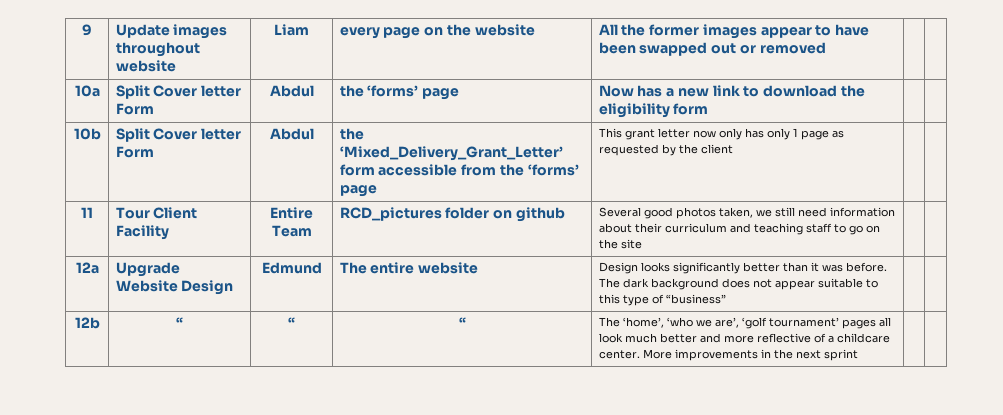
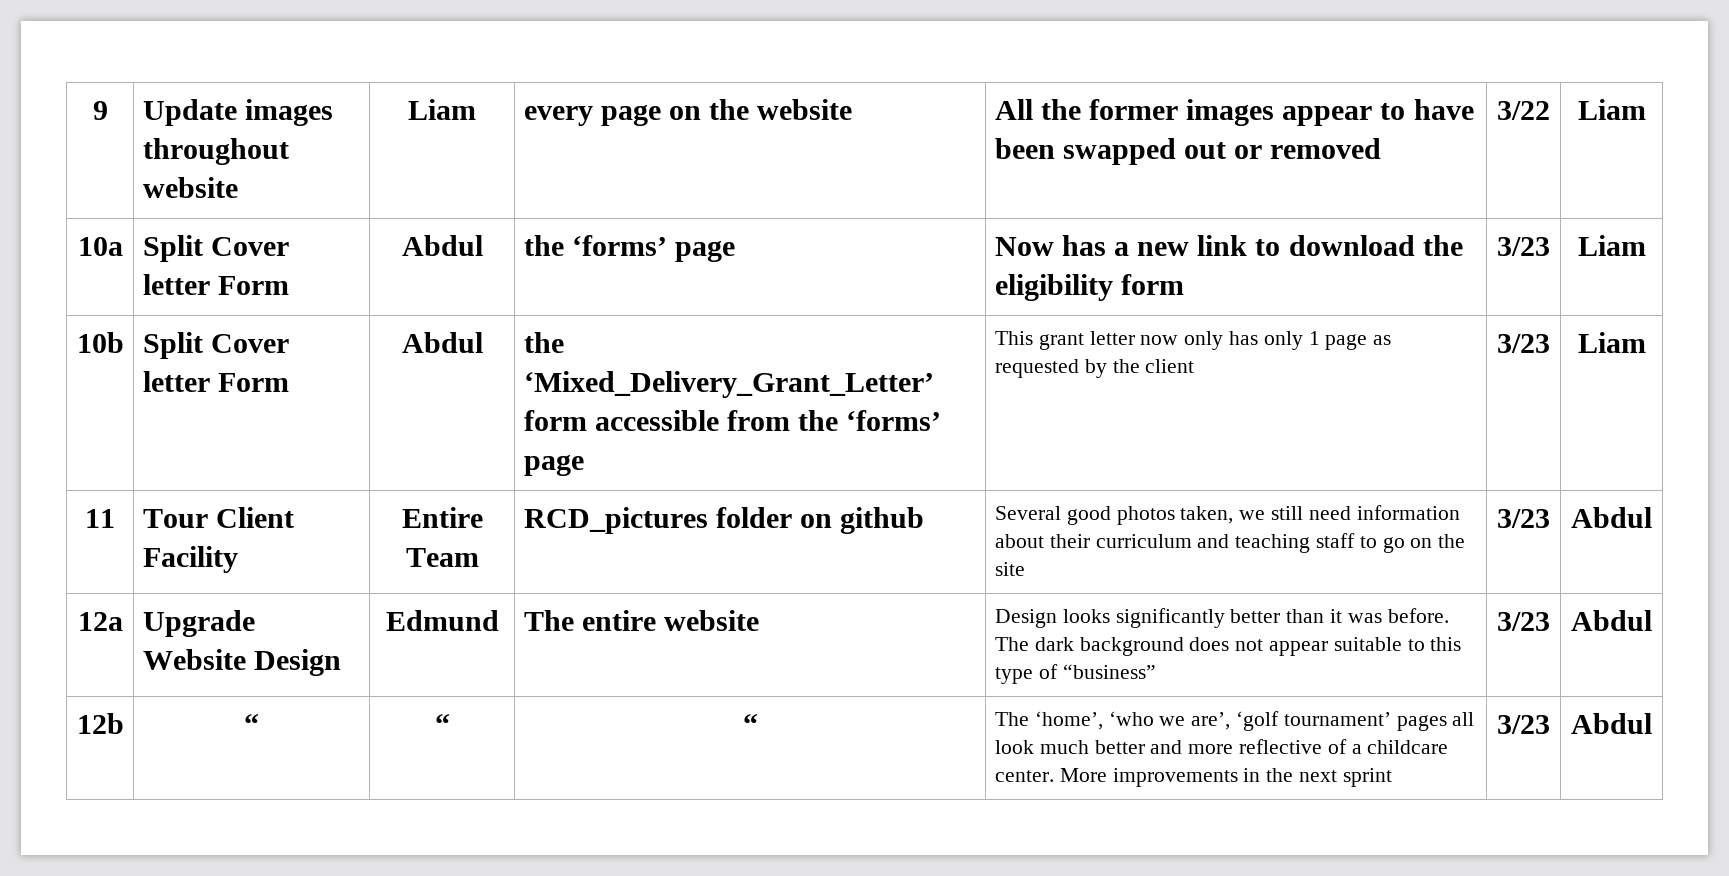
- 9 | Update images throughout website | Liam | every page on the website | All the former images appear to have been swapped out or removed | |
+ 9 | Update images throughout website | Liam | every page on the website | All the former images appear to have been swapped out or removed | 3/22 | Liam
- 10a | Split Cover letter Form | Abdul | the ‘forms’ page | Now has a new link to download the eligibility form | |
+ 10a | Split Cover letter Form | Abdul | the ‘forms’ page | Now has a new link to download the eligibility form | 3/23 | Liam
- 10b | Split Cover letter Form | Abdul | the ‘Mixed_Delivery_Grant_Letter’ form accessible from the ‘forms’ page | This grant letter now only has only 1 page as requested by the client | |
+ 10b | Split Cover letter Form | Abdul | the ‘Mixed_Delivery_Grant_Letter’ form accessible from the ‘forms’ page | This grant letter now only has only 1 page as requested by the client | 3/23 | Liam
- 11 | Tour Client Facility | Entire Team | RCD_pictures folder on github | Several good photos taken, we still need information about their curriculum and teaching staff to go on the site | |
+ 11 | Tour Client Facility | Entire Team | RCD_pictures folder on github | Several good photos taken, we still need information about their curriculum and teaching staff to go on the site | 3/23 | Abdul
- 12a | Upgrade Website Design | Edmund | The entire website | Design looks significantly better than it was before. The dark background does not appear suitable to this type of “business” | |
+ 12a | Upgrade Website Design | Edmund | The entire website | Design looks significantly better than it was before. The dark background does not appear suitable to this type of “business” | 3/23 | Abdul
- 12b | “ | “ | “ | The ‘home’, ‘who we are’, ‘golf tournament’ pages all look much better and more reflective of a childcare center. More improvements in the next sprint | |
+ 12b | “ | “ | “ | The ‘home’, ‘who we are’, ‘golf tournament’ pages all look much better and more reflective of a childcare center. More improvements in the next sprint | 3/23 | Abdul

